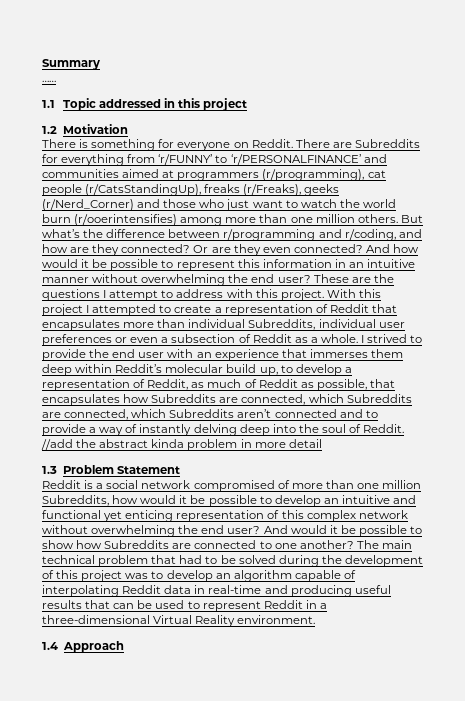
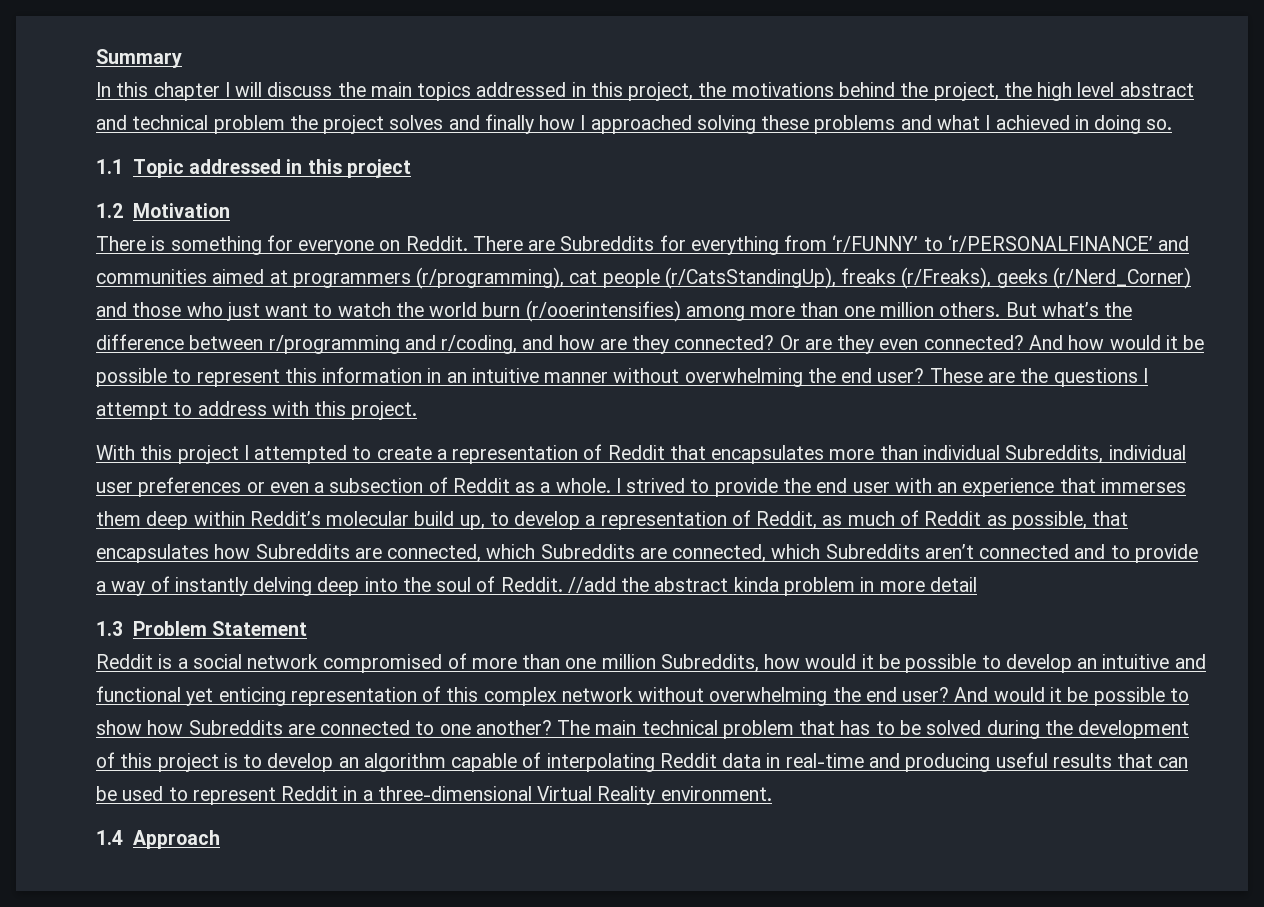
- ……
+ In this chapter I will discuss the main topics addressed in this project, the motivations behind the project, the high level abstract and technical problem the project solves and finally how I approached solving these problems and what I achieved in doing so.
- These are the questions I attempt to address with this project. With this project I attempted to create a representation of Reddit that encapsulates more than individual Subreddits, individual user preferences or even a subsection of Reddit as a whole.
+ These are the questions I attempt to address with this project.
+ With this project I attempted to create a representation of Reddit that encapsulates more than individual Subreddits, individual user preferences or even a subsection of Reddit as a whole.
- The main technical problem that had to be solved during the development of this project was to develop an algorithm capable of interpolating Reddit data in real-time and producing useful results that can be used to represent Reddit in a three-dimensional Virtual Reality environment.
+ The main technical problem that has to be solved during the development of this project is to develop an algorithm capable of interpolating Reddit data in real-time and producing useful results that can be used to represent Reddit in a three-dimensional Virtual Reality environment.

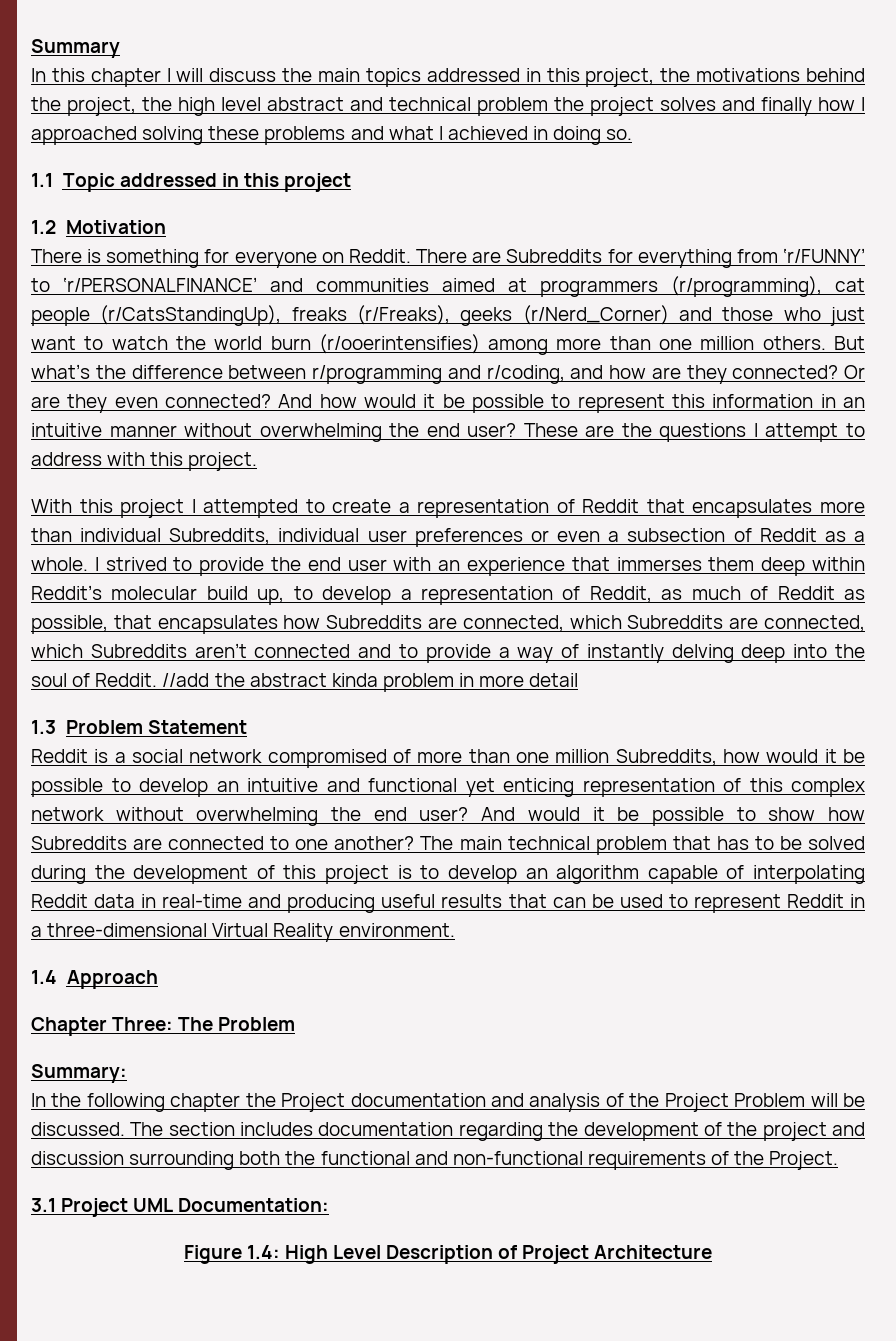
+ Chapter Three: The Problem
+ Summary:
+ In the following chapter the Project documentation and analysis of the Project Problem will be discussed. The section includes documentation regarding the development of the project and discussion surrounding both the functional and non-functional requirements of the Project.
+ 3.1 Project UML Documentation:
+ Figure 1.4: High Level Description of Project Architecture

